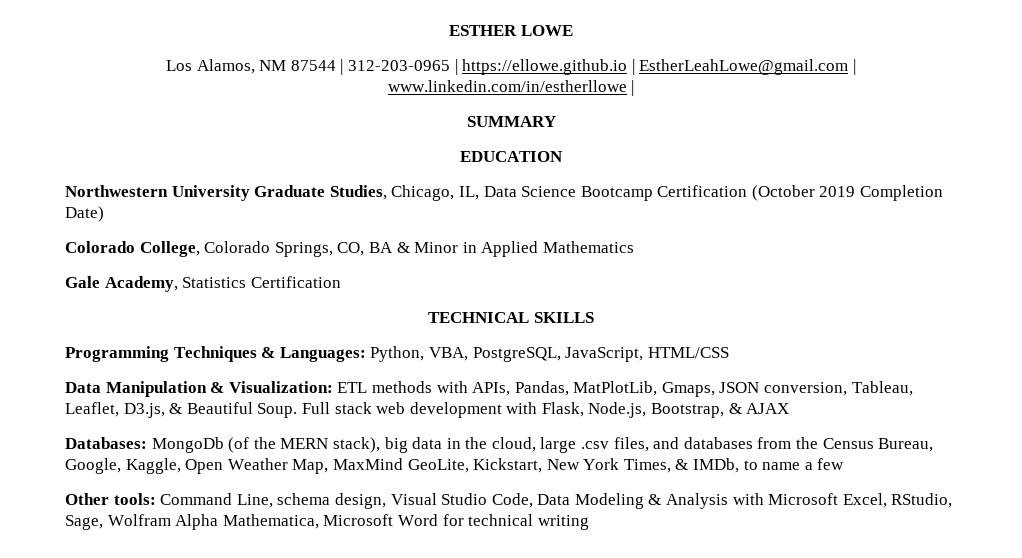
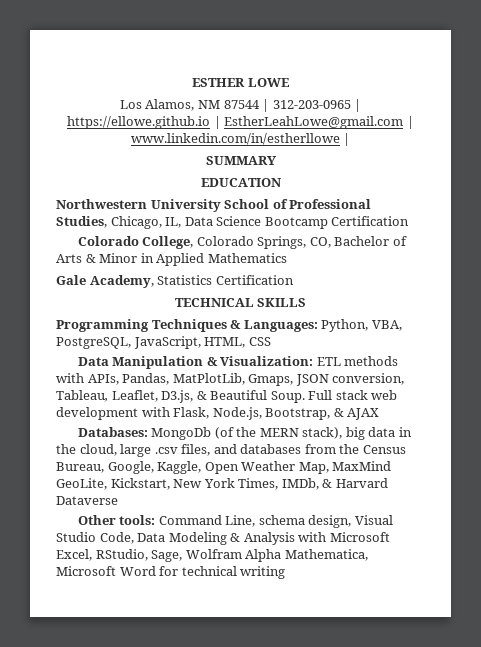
- Northwestern University Graduate Studies, Chicago, IL, Data Science Bootcamp Certification (October 2019 Completion Date)
+ Northwestern University School of Professional Studies, Chicago, IL, Data Science Bootcamp Certification
- Colorado College, Colorado Springs, CO, BA & Minor in Applied Mathematics
+ Colorado College, Colorado Springs, CO, Bachelor of Arts & Minor in Applied Mathematics
- Programming Techniques & Languages: Python, VBA, PostgreSQL, JavaScript, HTML/CSS
+ Programming Techniques & Languages: Python, VBA, PostgreSQL, JavaScript, HTML, CSS
- Databases: MongoDb (of the MERN stack), big data in the cloud, large .csv files, and databases from the Census Bureau, Google, Kaggle, Open Weather Map, MaxMind GeoLite, Kickstart, New York Times, & IMDb, to name a few
+ Databases: MongoDb (of the MERN stack), big data in the cloud, large .csv files, and databases from the Census Bureau, Google, Kaggle, Open Weather Map, MaxMind GeoLite, Kickstart, New York Times, IMDb, & Harvard Dataverse

